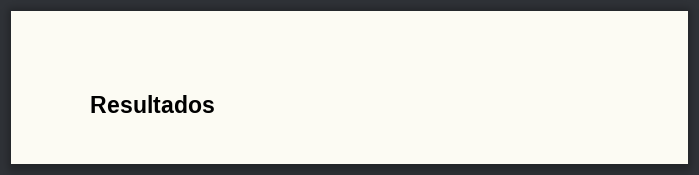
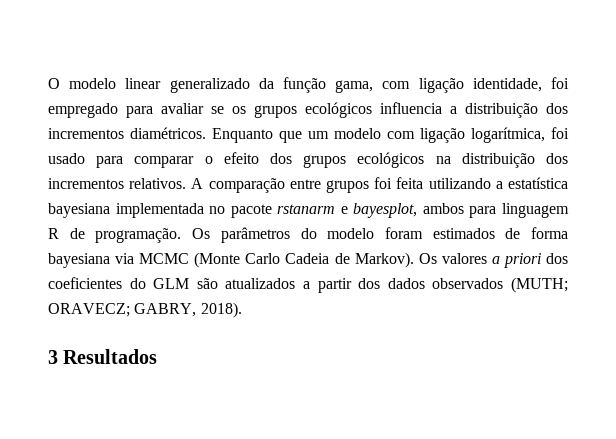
- Resultados
+ O modelo linear generalizado da função gama, com ligação identidade, foi empregado para avaliar se os grupos ecológicos influencia a distribuição dos incrementos diamétricos. Enquanto que um modelo com ligação logarítmica, foi usado para comparar o efeito dos grupos ecológicos na distribuição dos incrementos relativos. A comparação entre grupos foi feita utilizando a estatística bayesiana implementada no pacote rstanarm e bayesplot, ambos para linguagem R de programação. Os parâmetros do modelo foram estimados de forma bayesiana via MCMC (Monte Carlo Cadeia de Markov). Os valores a priori dos coeficientes do GLM são atualizados a partir dos dados observados (MUTH; ORAVECZ; GABRY, 2018).
+ 3 Resultados

